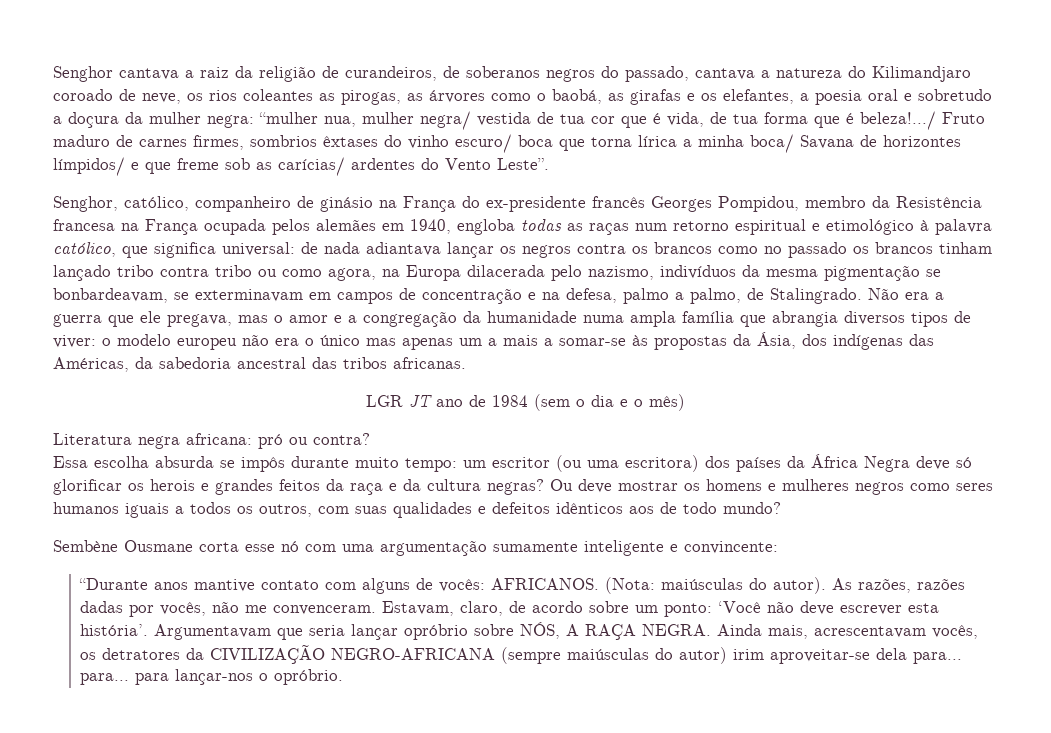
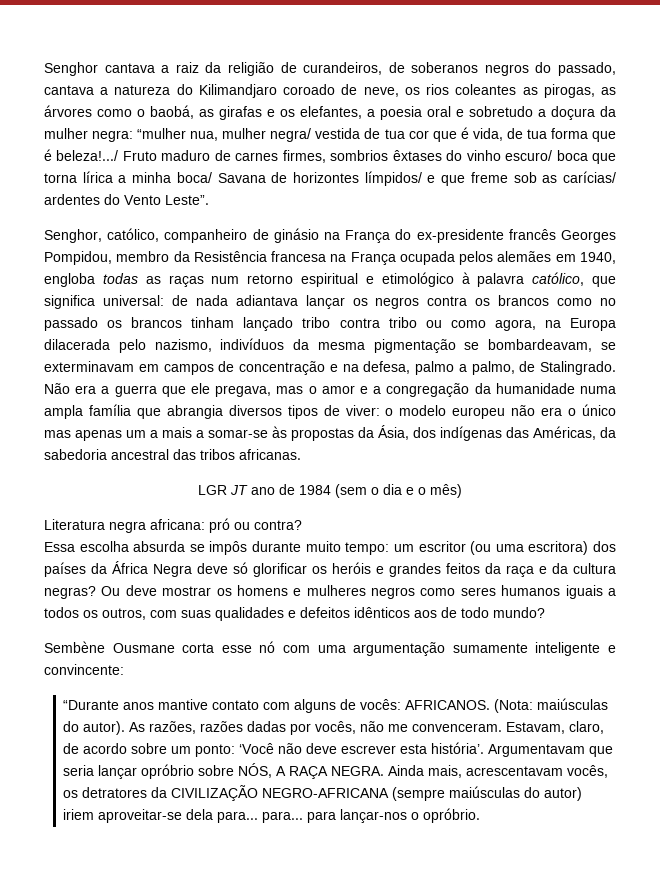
- de nada adiantava lançar os negros contra os brancos como no passado os brancos tinham lançado tribo contra tribo ou como agora, na Europa dilacerada pelo nazismo, indivíduos da mesma pigmentação se bonbardeavam, se exterminavam em campos de concentração e na defesa, palmo a palmo, de Stalingrado.
+ de nada adiantava lançar os negros contra os brancos como no passado os brancos tinham lançado tribo contra tribo ou como agora, na Europa dilacerada pelo nazismo, indivíduos da mesma pigmentação se bombardeavam, se exterminavam em campos de concentração e na defesa, palmo a palmo, de Stalingrado.
- Essa escolha absurda se impôs durante muito tempo: um escritor (ou uma escritora) dos países da África Negra deve só glorificar os herois e grandes feitos da raça e da cultura negras?
+ Essa escolha absurda se impôs durante muito tempo: um escritor (ou uma escritora) dos países da África Negra deve só glorificar os heróis e grandes feitos da raça e da cultura negras?
- Ainda mais, acrescentavam vocês, os detratores da CIVILIZAÇÃO NEGRO-AFRICANA (sempre maiúsculas do autor) irim aproveitar-se dela para... para... para lançar-nos o opróbrio.
+ Ainda mais, acrescentavam vocês, os detratores da CIVILIZAÇÃO NEGRO-AFRICANA (sempre maiúsculas do autor) iriem aproveitar-se dela para... para... para lançar-nos o opróbrio.

